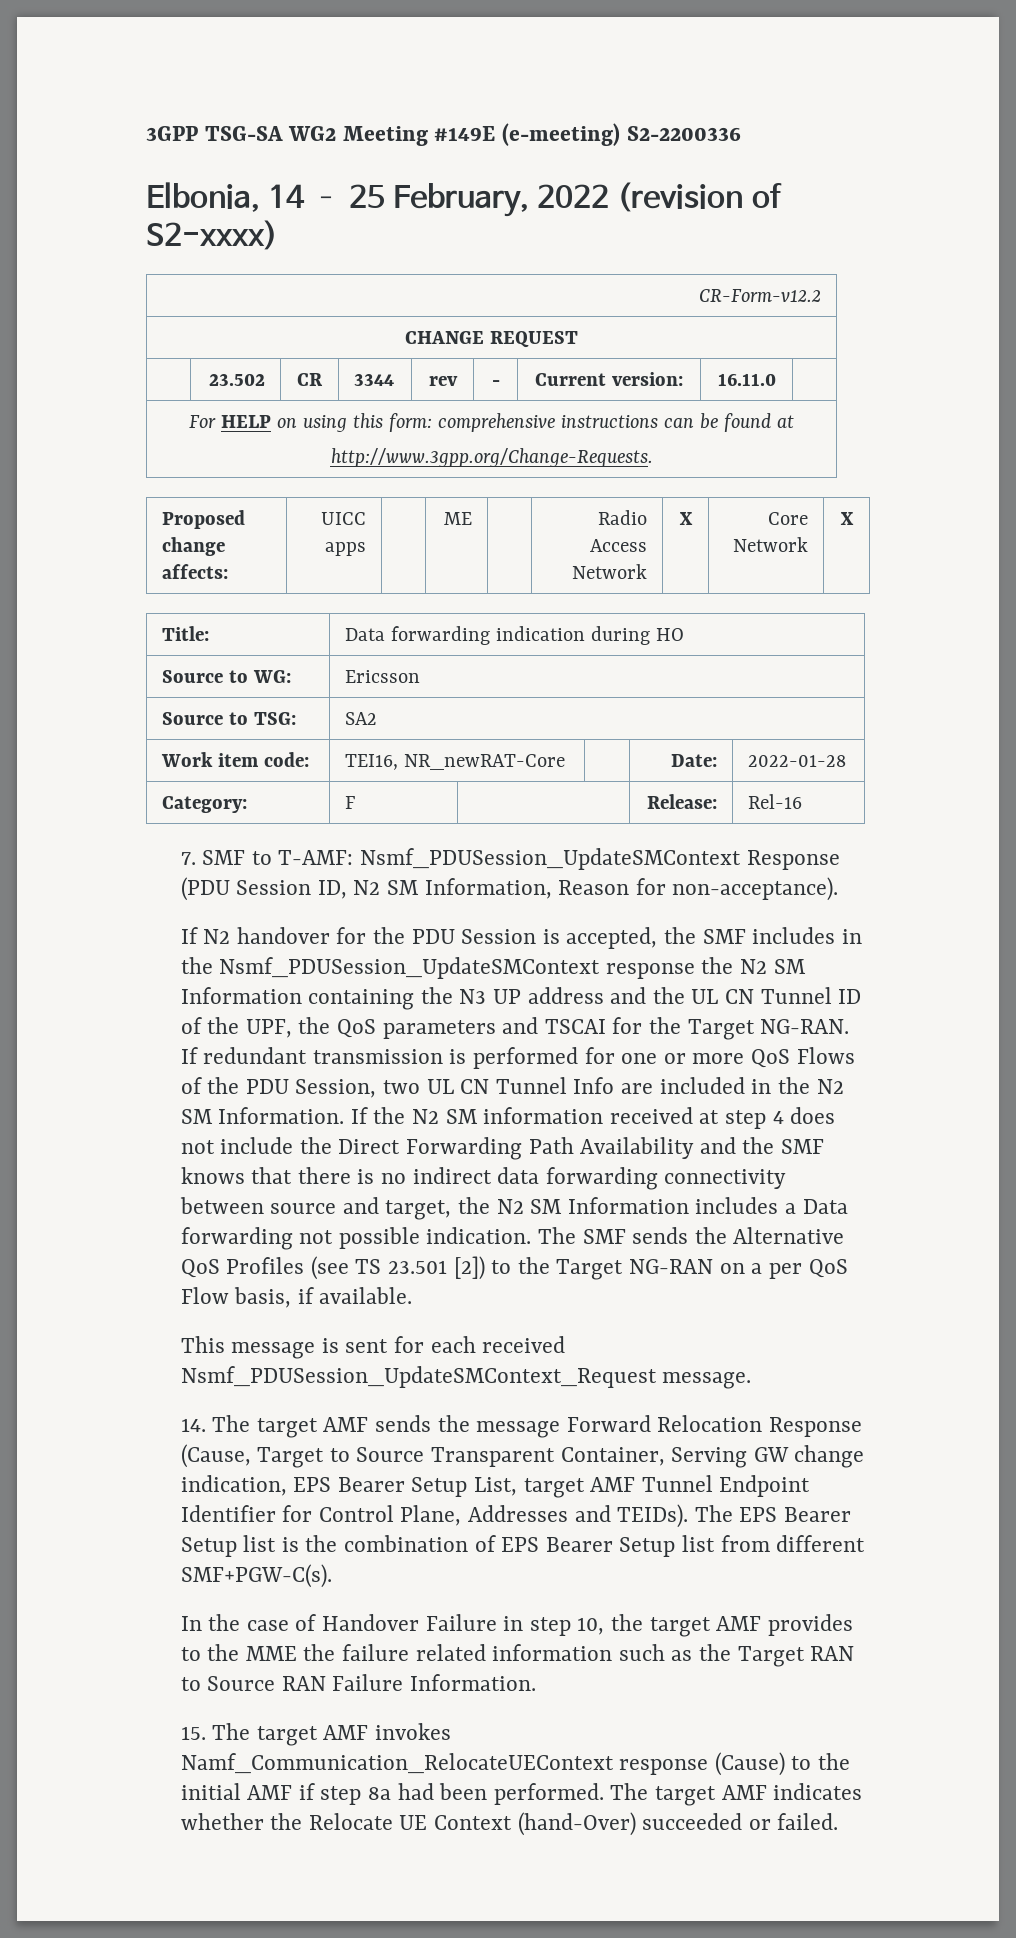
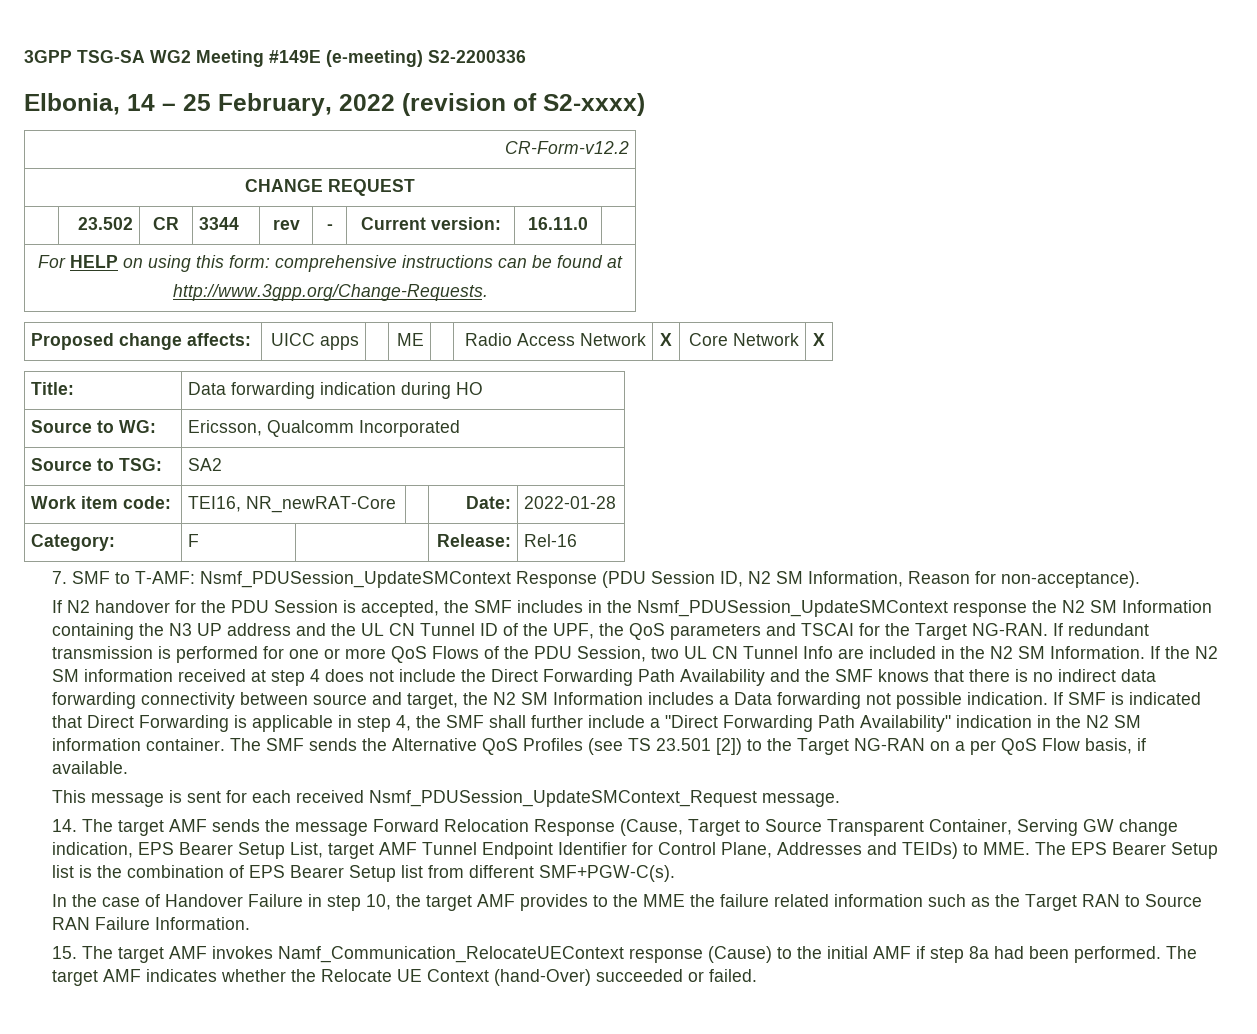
- Source to WG: | Ericsson
+ Source to WG: | Ericsson, Qualcomm Incorporated
+ If SMF is indicated that Direct Forwarding is applicable in step 4, the SMF shall further include a "Direct Forwarding Path Availability" indication in the N2 SM information container.
- 14. The target AMF sends the message Forward Relocation Response (Cause, Target to Source Transparent Container, Serving GW change indication, EPS Bearer Setup List, target AMF Tunnel Endpoint Identifier for Control Plane, Addresses and TEIDs). The EPS Bearer Setup list is the combination of EPS Bearer Setup list from different SMF+PGW-C(s).
+ 14. The target AMF sends the message Forward Relocation Response (Cause, Target to Source Transparent Container, Serving GW change indication, EPS Bearer Setup List, target AMF Tunnel Endpoint Identifier for Control Plane, Addresses and TEIDs) to MME. The EPS Bearer Setup list is the combination of EPS Bearer Setup list from different SMF+PGW-C(s).

